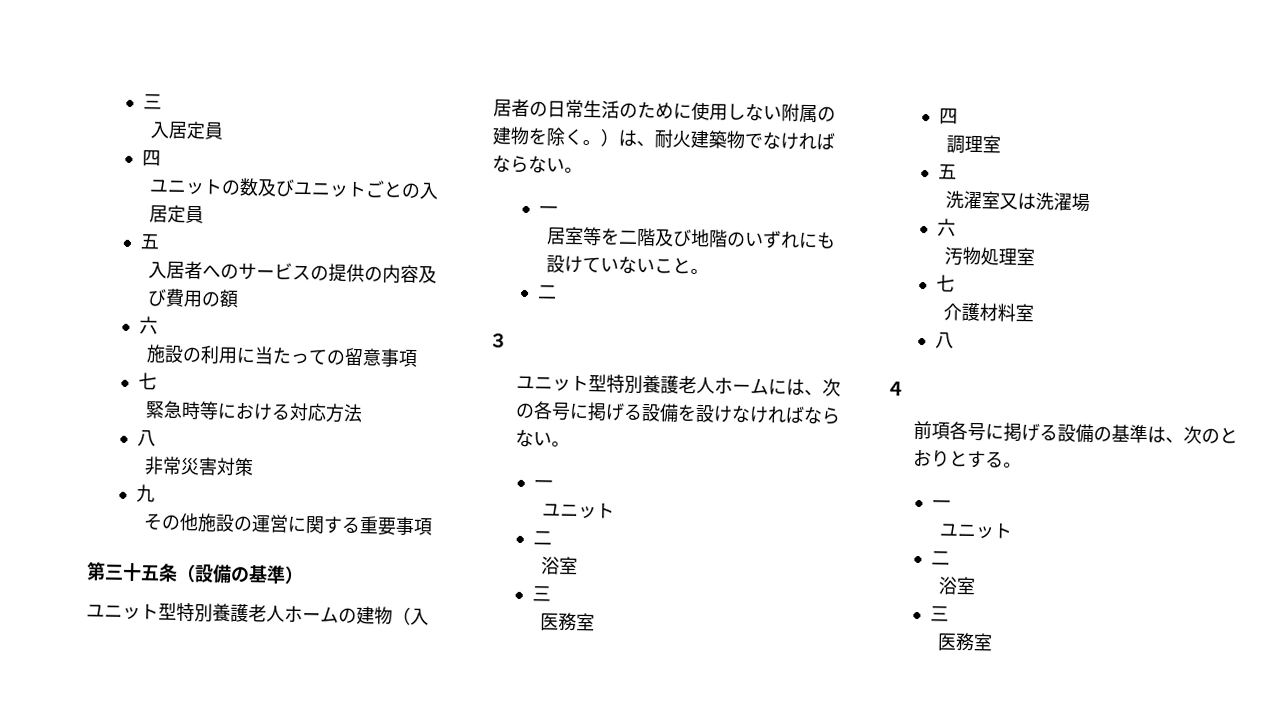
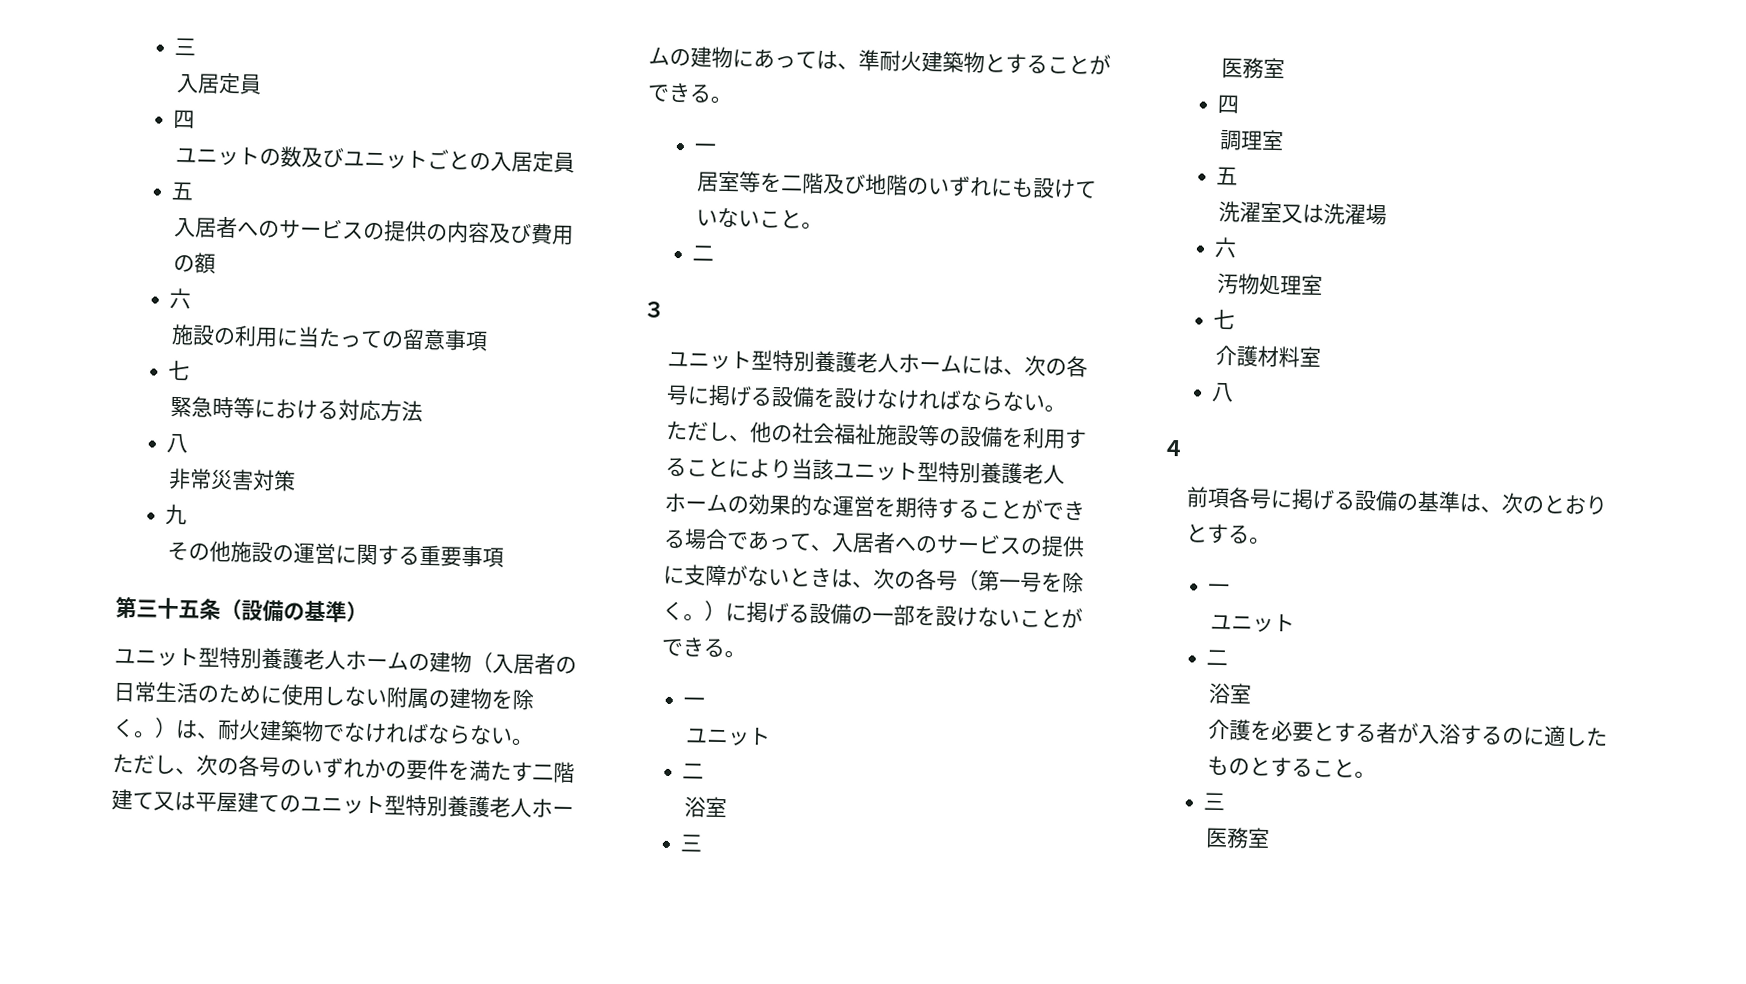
+ ただし、次の各号のいずれかの要件を満たす二階建て又は平屋建てのユニット型特別養護老人ホームの建物にあっては、準耐火建築物とすることができる。
+ ただし、他の社会福祉施設等の設備を利用することにより当該ユニット型特別養護老人ホームの効果的な運営を期待することができる場合であって、入居者へのサービスの提供に支障がないときは、次の各号（第一号を除く。）に掲げる設備の一部を設けないことができる。
+ 介護を必要とする者が入浴するのに適したものとすること。

